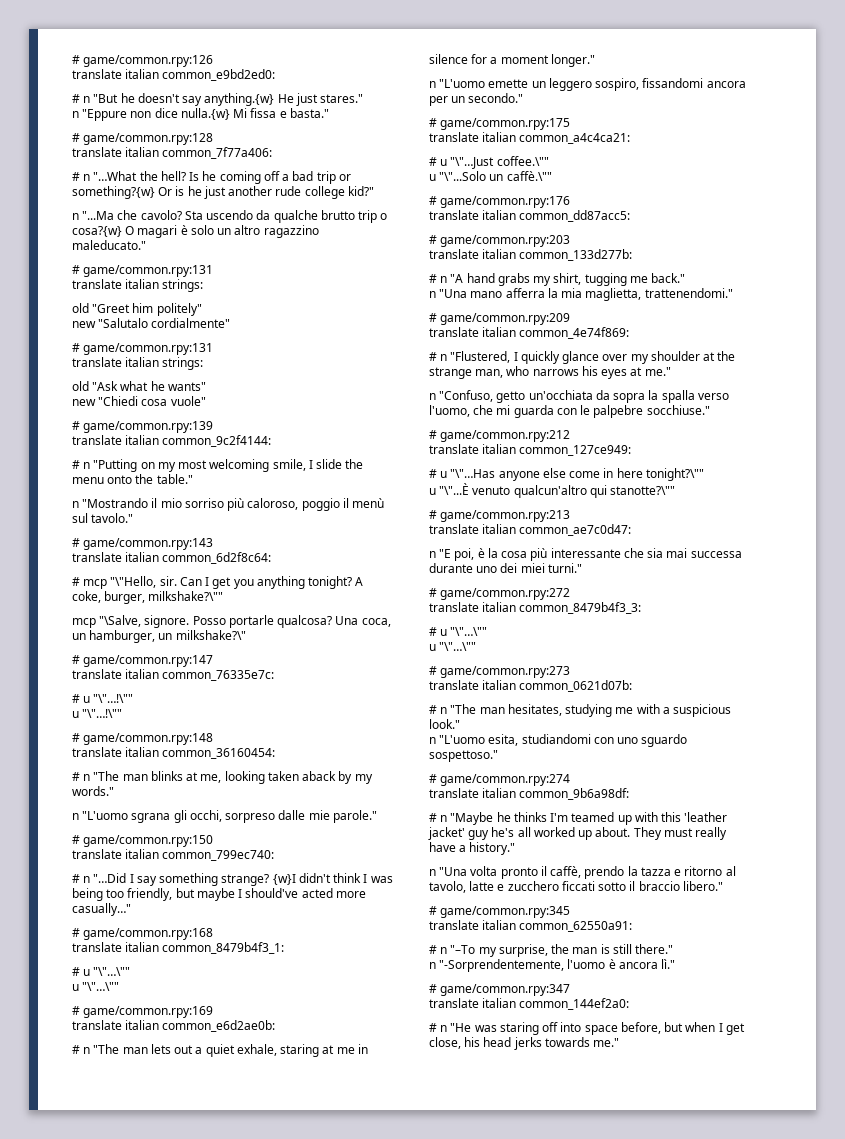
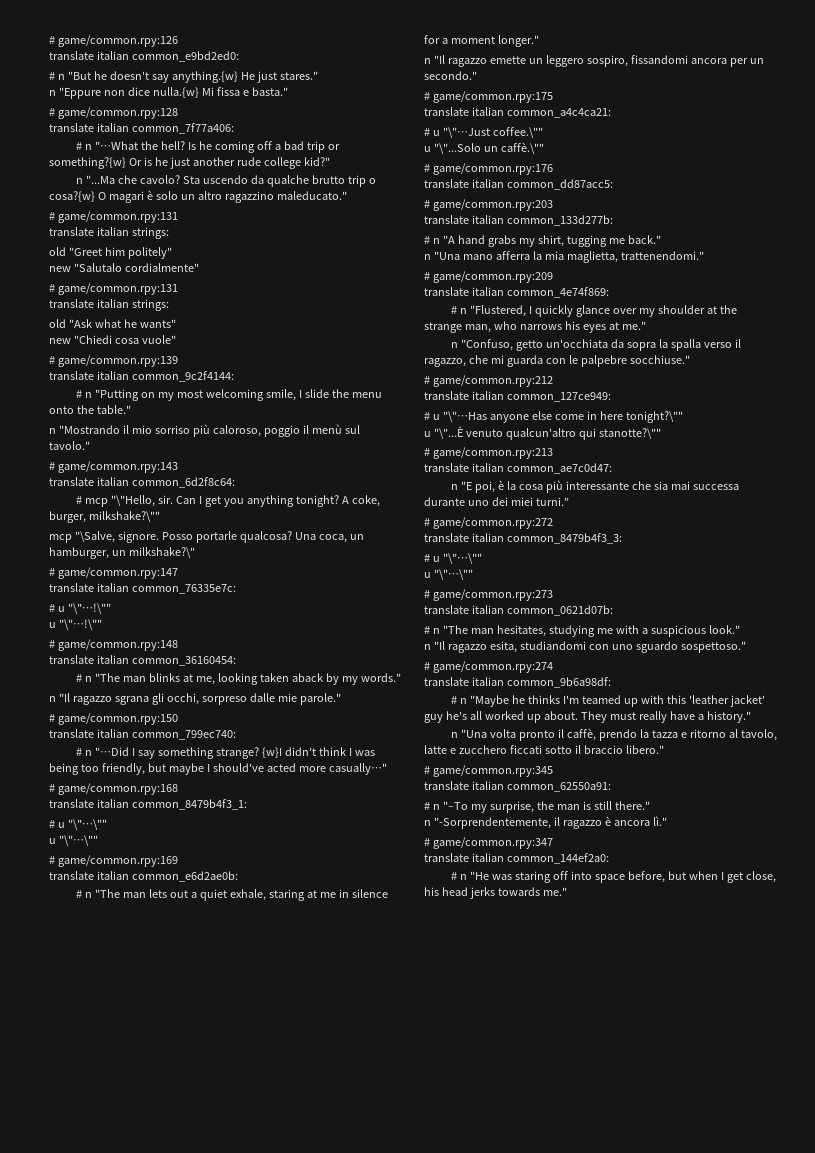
- n "L'uomo sgrana gli occhi, sorpreso dalle mie parole."
+ n "Il ragazzo sgrana gli occhi, sorpreso dalle mie parole."
- n "L'uomo emette un leggero sospiro, fissandomi ancora per un secondo."
+ n "Il ragazzo emette un leggero sospiro, fissandomi ancora per un secondo."
- n "Confuso, getto un'occhiata da sopra la spalla verso l'uomo, che mi guarda con le palpebre socchiuse."
+ n "Confuso, getto un'occhiata da sopra la spalla verso il ragazzo, che mi guarda con le palpebre socchiuse."
- n "L'uomo esita, studiandomi con uno sguardo sospettoso."
+ n "Il ragazzo esita, studiandomi con uno sguardo sospettoso."
- n "-Sorprendentemente, l'uomo è ancora lì."
+ n "-Sorprendentemente, il ragazzo è ancora lì."

